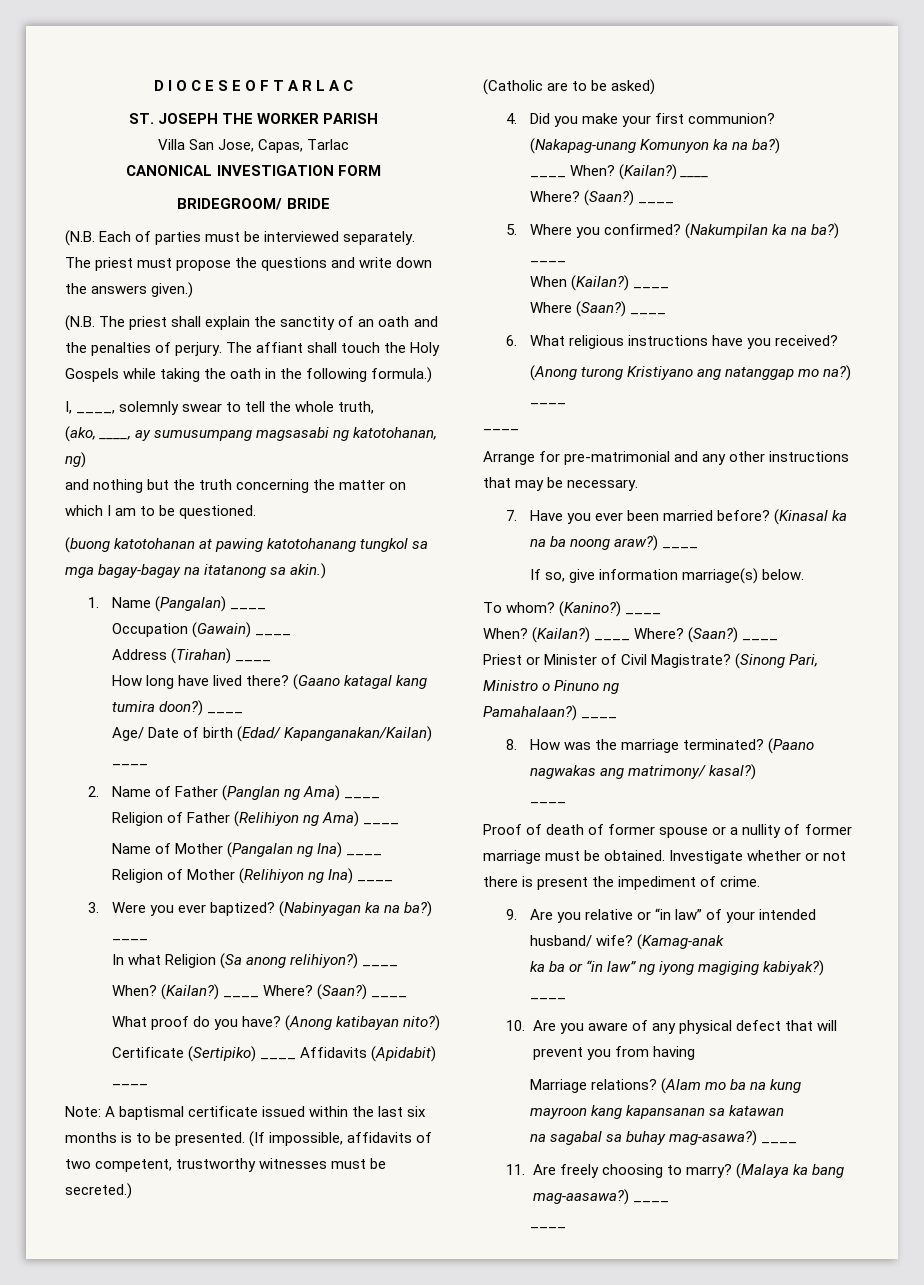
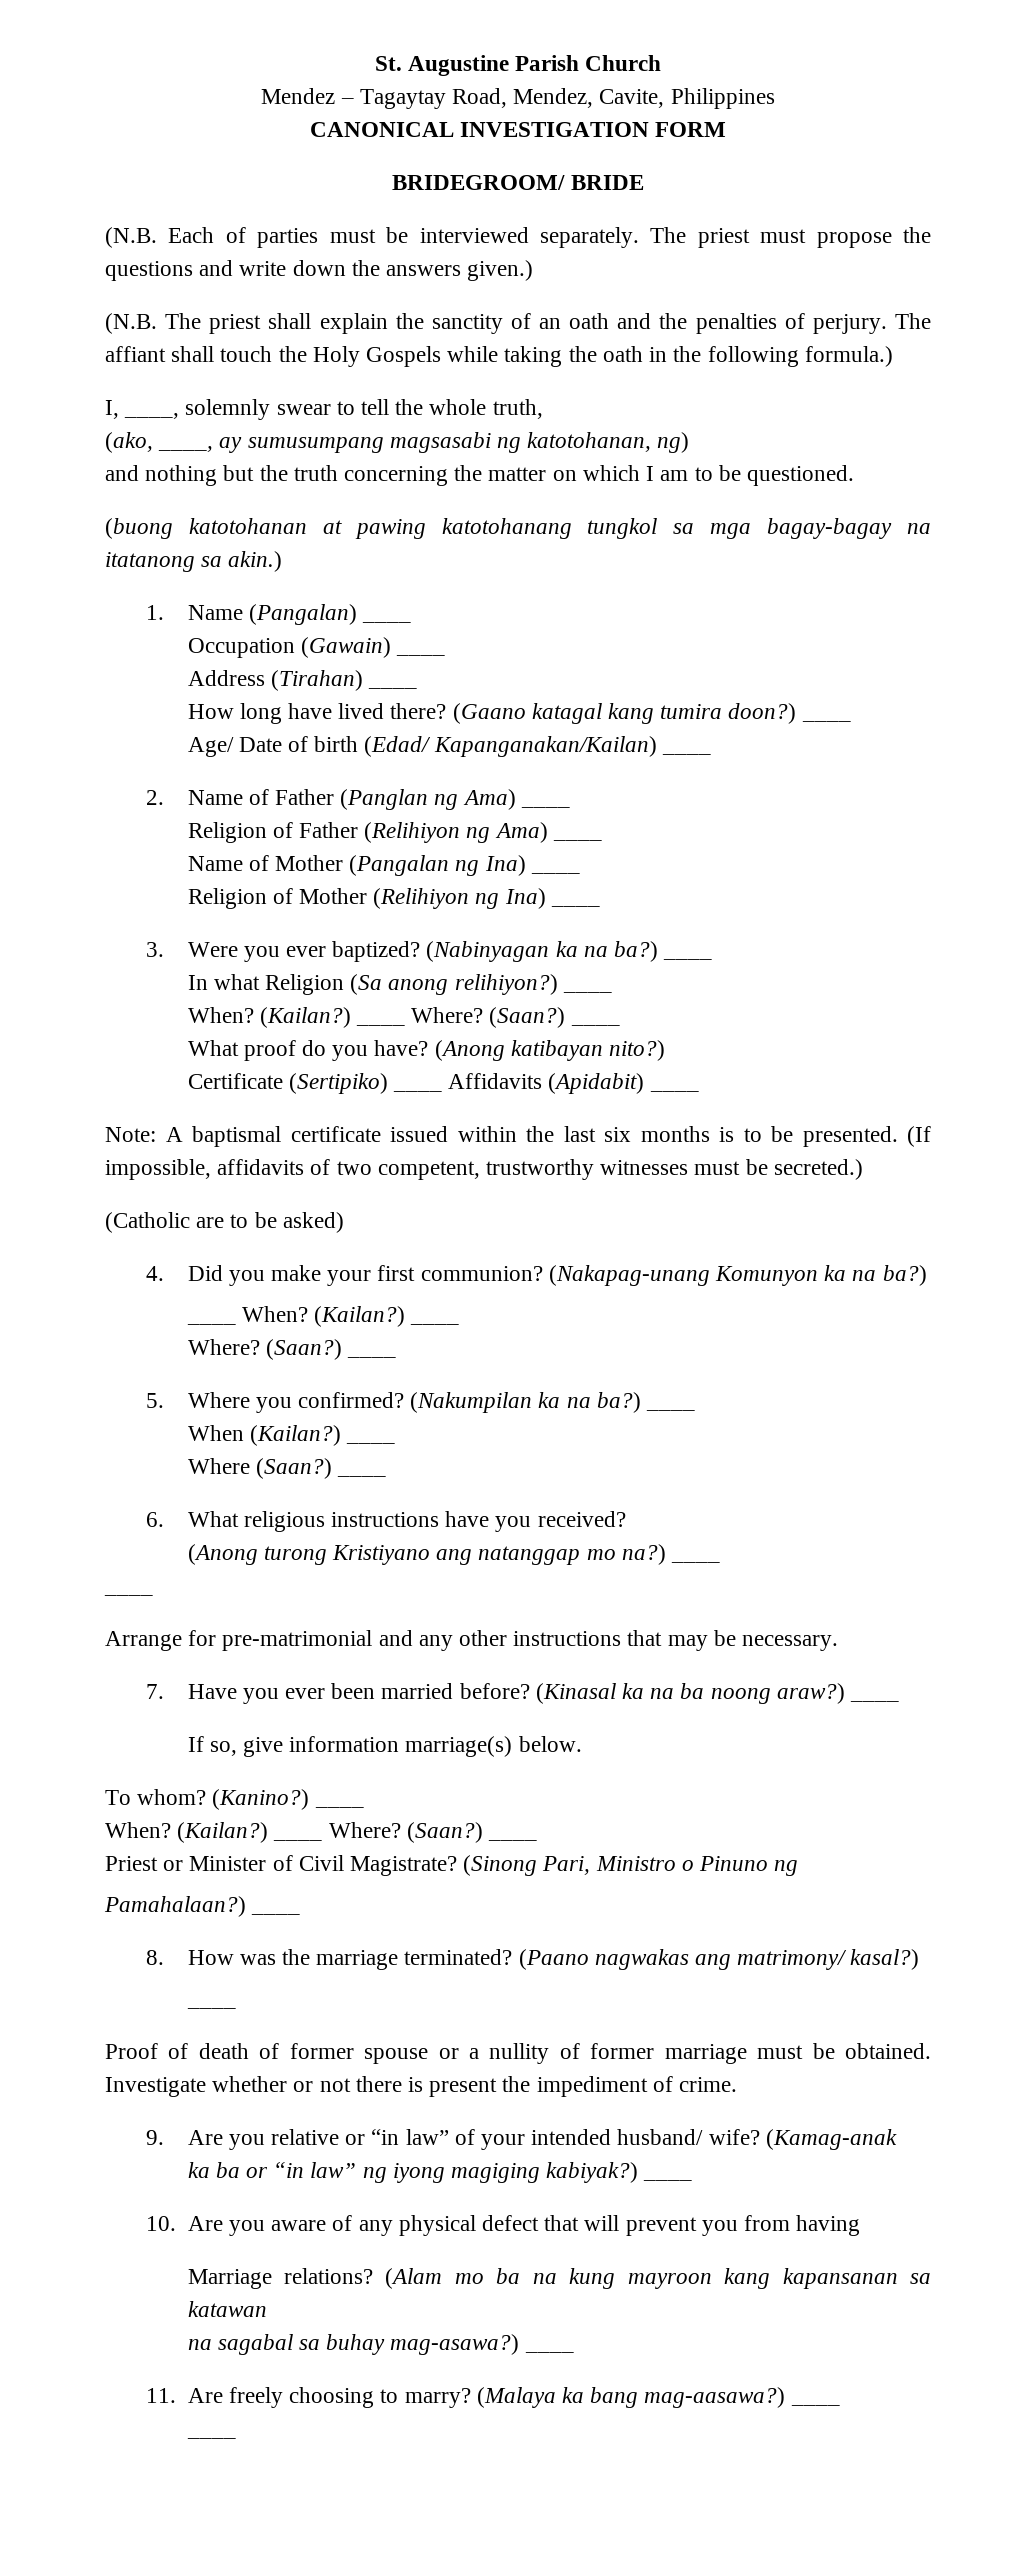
- D I O C E S E O F T A R L A C
- ST. JOSEPH THE WORKER PARISH
- Villa San Jose, Capas, Tarlac
+ St. Augustine Parish Church
+ Mendez – Tagaytay Road, Mendez, Cavite, Philippines

